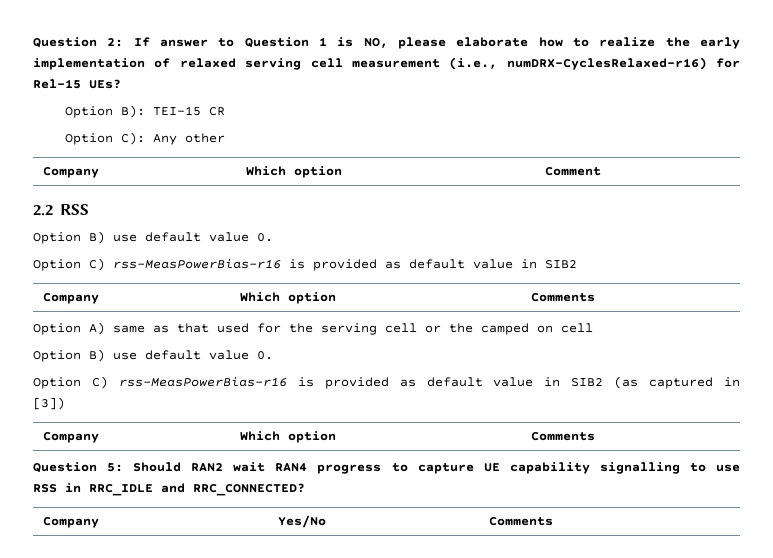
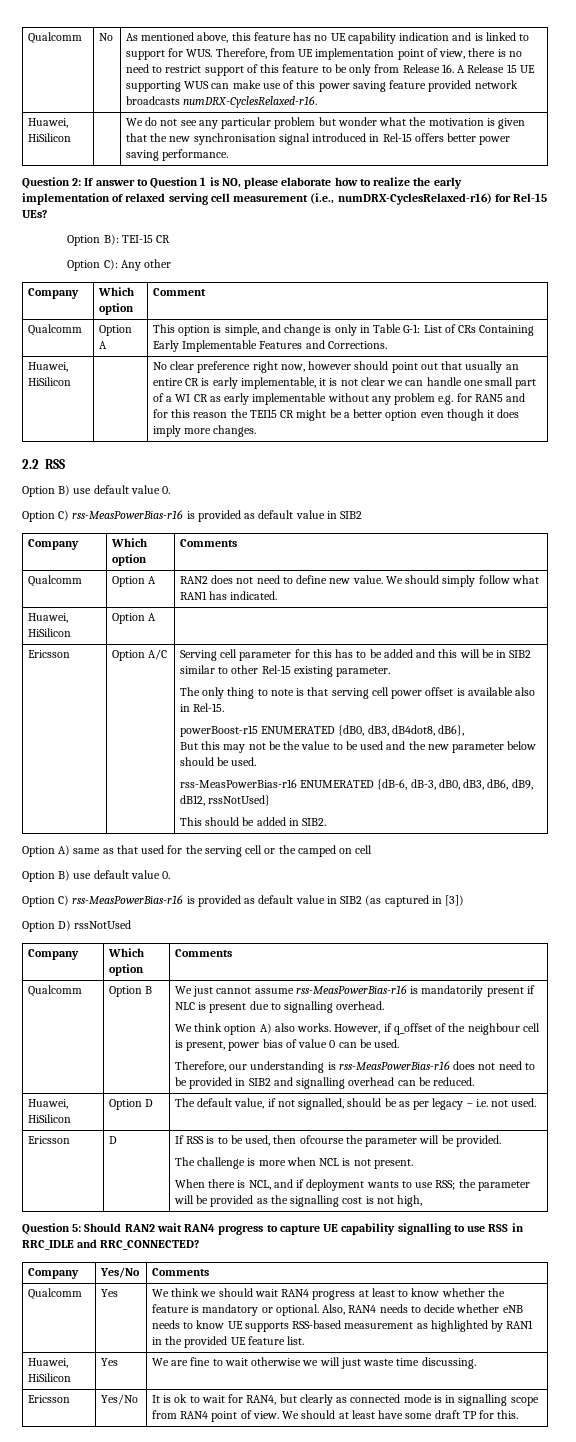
+ Qualcomm | No | As mentioned above, this feature has no UE capability indication and is linked to support for WUS. Therefore, from UE implementation point of view, there is no need to restrict support of this feature to be only from Release 16. A Release 15 UE supporting WUS can make use of this power saving feature provided network broadcasts numDRX-CyclesRelaxed-r16.
+ Huawei, HiSilicon | | We do not see any particular problem but wonder what the motivation is given that the new synchronisation signal introduced in Rel-15 offers better power saving performance.
+ Qualcomm | Option A | This option is simple, and change is only in Table G-1: List of CRs Containing Early Implementable Features and Corrections.
+ Huawei, HiSilicon | | No clear preference right now, however should point out that usually an entire CR is early implementable, it is not clear we can handle one small part of a WI CR as early implementable without any problem e.g. for RAN5 and for this reason the TEI15 CR might be a better option even though it does imply more changes.
+ Qualcomm | Option A | RAN2 does not need to define new value. We should simply follow what RAN1 has indicated.
+ Huawei, HiSilicon | Option A |
+ Ericsson | Option A/C | Serving cell parameter for this has to be added and this will be in SIB2 similar to other Rel-15 existing parameter.
+ The only thing to note is that serving cell power offset is available also in Rel-15.
+ powerBoost-r15 ENUMERATED {dB0, dB3, dB4dot8, dB6},
+ But this may not be the value to be used and the new parameter below should be used.
+ rss-MeasPowerBias-r16 ENUMERATED {dB-6, dB-3, dB0, dB3, dB6, dB9, dB12, rssNotUsed}
+ This should be added in SIB2.
  Option C) rss-MeasPowerBias-r16 is provided as default value in SIB2 (as captured in [3])
+ Option D) rssNotUsed
  Company | Which option | Comments
+ Qualcomm | Option B | We just cannot assume rss-MeasPowerBias-r16 is mandatorily present if NLC is present due to signalling overhead.
+ We think option A) also works. However, if q_offset of the neighbour cell is present, power bias of value 0 can be used.
+ Therefore, our understanding is rss-MeasPowerBias-r16 does not need to be provided in SIB2 and signalling overhead can be reduced.
+ Huawei, HiSilicon | Option D | The default value, if not signalled, should be as per legacy – i.e. not used.
+ Ericsson | D | If RSS is to be used, then ofcourse the parameter will be provided.
+ The challenge is more when NCL is not present.
+ When there is NCL, and if deployment wants to use RSS; the parameter will be provided as the signalling cost is not high,
+ Qualcomm | Yes | We think we should wait RAN4 progress at least to know whether the feature is mandatory or optional. Also, RAN4 needs to decide whether eNB needs to know UE supports RSS-based measurement as highlighted by RAN1 in the provided UE feature list.
+ Huawei, HiSilicon | Yes | We are fine to wait otherwise we will just waste time discussing.
+ Ericsson | Yes/No | It is ok to wait for RAN4, but clearly as connected mode is in signalling scope from RAN4 point of view. We should at least have some draft TP for this.

